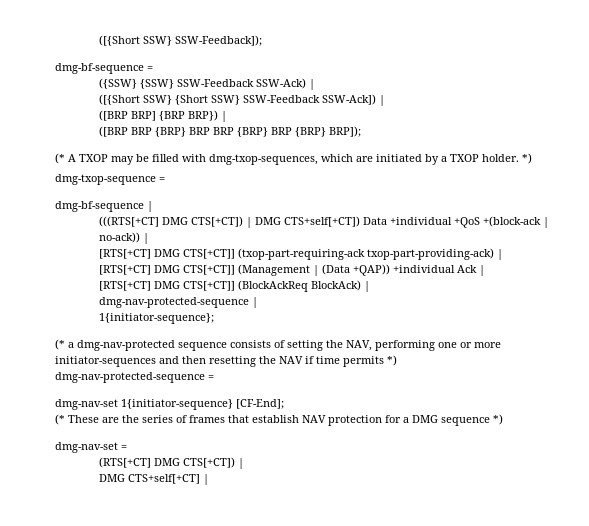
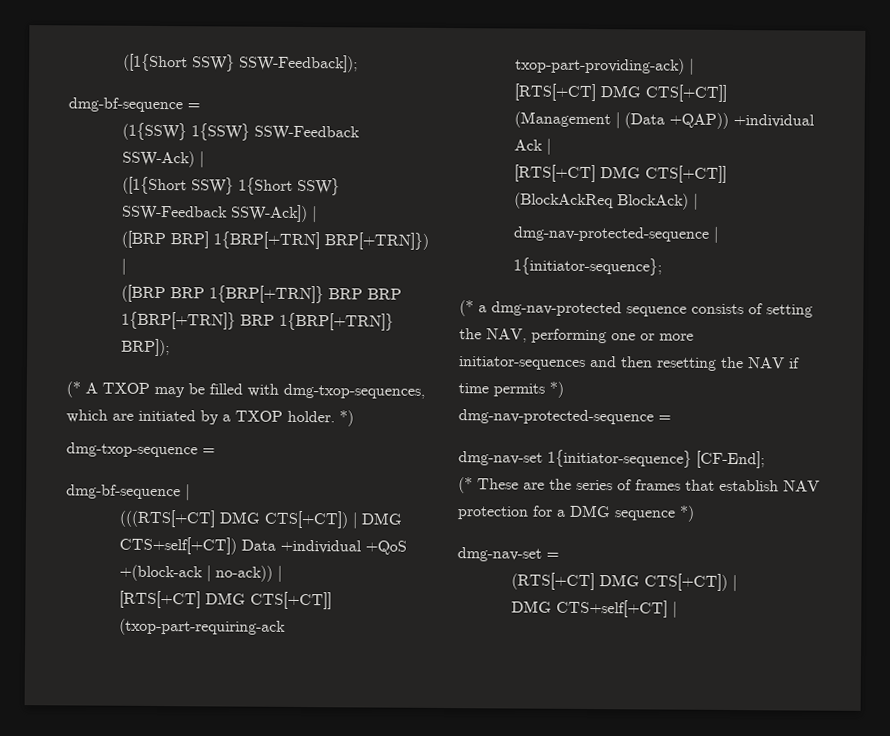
- ([{Short SSW} SSW-Feedback]);
+ ([1{Short SSW} SSW-Feedback]);
- ({SSW} {SSW} SSW-Feedback SSW-Ack) |
+ (1{SSW} 1{SSW} SSW-Feedback SSW-Ack) |
- ([{Short SSW} {Short SSW} SSW-Feedback SSW-Ack]) |
+ ([1{Short SSW} 1{Short SSW} SSW-Feedback SSW-Ack]) |
- ([BRP BRP] {BRP BRP}) |
+ ([BRP BRP] 1{BRP[+TRN] BRP[+TRN]}) |
- ([BRP BRP {BRP} BRP BRP {BRP} BRP {BRP} BRP]);
+ ([BRP BRP 1{BRP[+TRN]} BRP BRP 1{BRP[+TRN]} BRP 1{BRP[+TRN]} BRP]);

